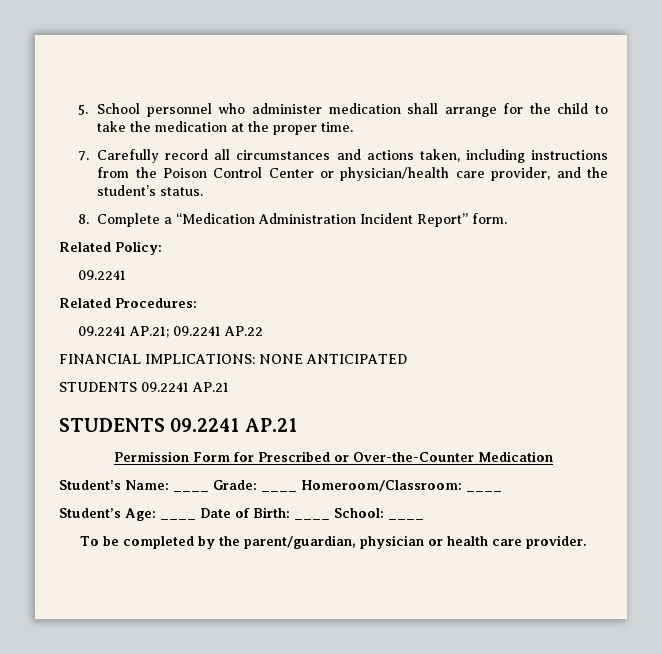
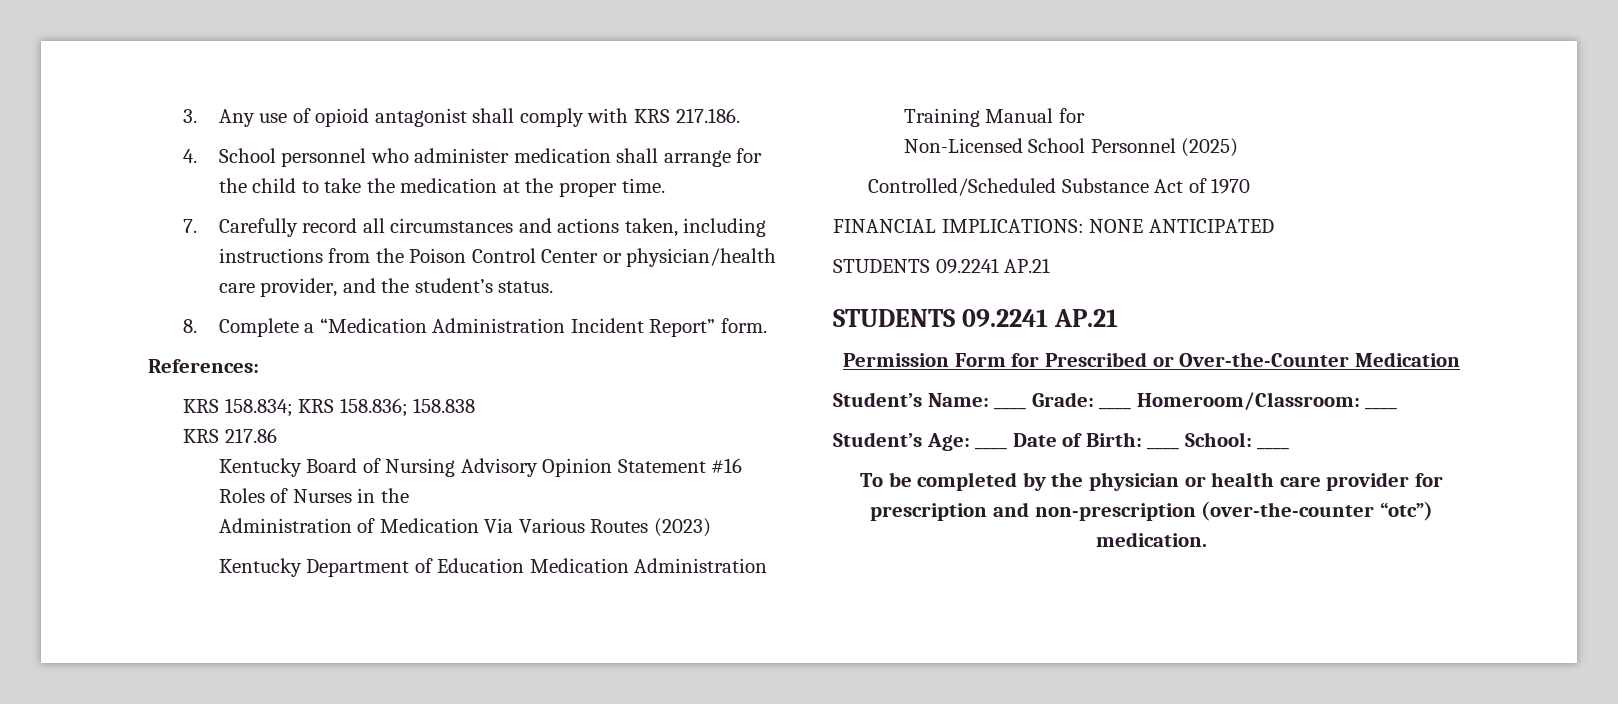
- 5. School personnel who administer medication shall arrange for the child to take the medication at the proper time.
+ 3. Any use of opioid antagonist shall comply with KRS 217.186.
+ 4. School personnel who administer medication shall arrange for the child to take the medication at the proper time.
- Related Policy:
- 09.2241
- Related Procedures:
- 09.2241 AP.21; 09.2241 AP.22
+ References:
+ KRS 158.834; KRS 158.836; 158.838
+ KRS 217.86
+ Kentucky Board of Nursing Advisory Opinion Statement #16 Roles of Nurses in the
+ Administration of Medication Via Various Routes (2023)
+ Kentucky Department of Education Medication Administration Training Manual for
+ Non-Licensed School Personnel (2025)
+ Controlled/Scheduled Substance Act of 1970
- To be completed by the parent/guardian, physician or health care provider.
+ To be completed by the physician or health care provider for prescription and non-prescription (over-the-counter “otc”) medication.

